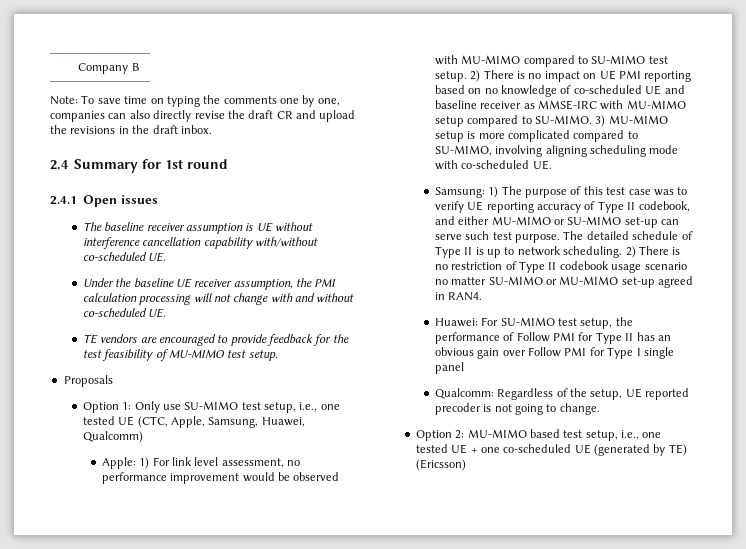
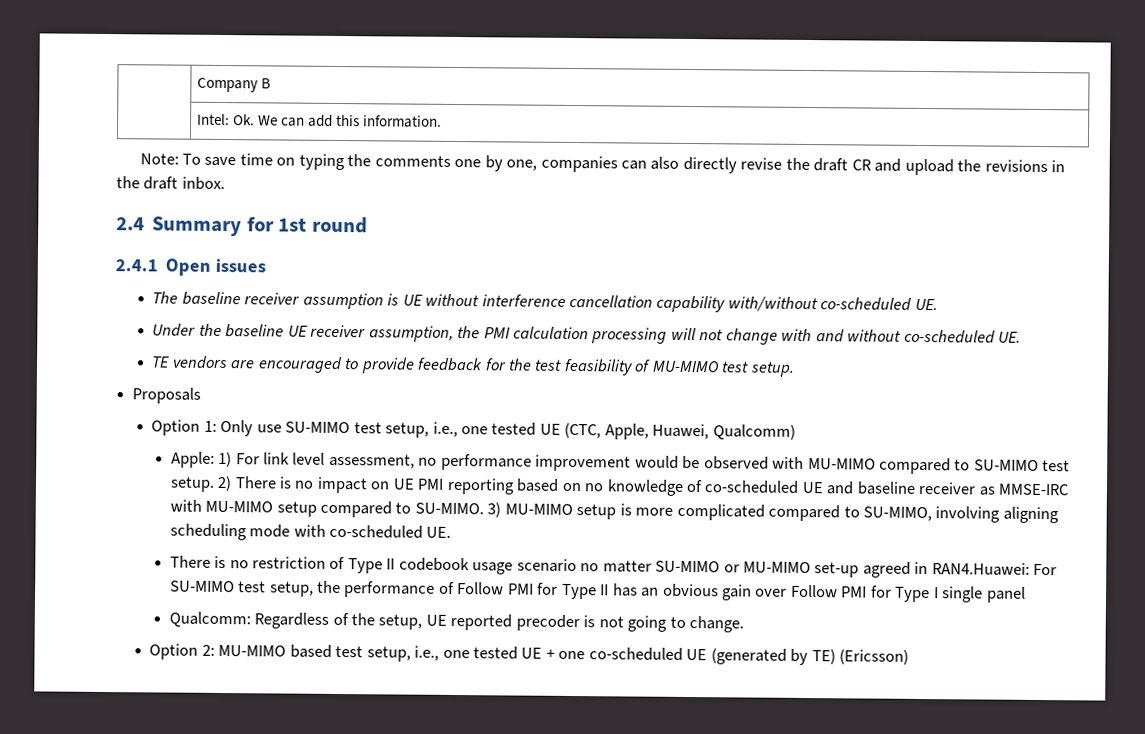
+ | Intel: Ok. We can add this information.
- Option 1: Only use SU-MIMO test setup, i.e., one tested UE (CTC, Apple, Samsung, Huawei, Qualcomm)
+ Option 1: Only use SU-MIMO test setup, i.e., one tested UE (CTC, Apple, Huawei, Qualcomm)
- Samsung: 1) The purpose of this test case was to verify UE reporting accuracy of Type II codebook, and either MU-MIMO or SU-MIMO set-up can serve such test purpose. The detailed schedule of Type II is up to network scheduling. 2) There is no restriction of Type II codebook usage scenario no matter SU-MIMO or MU-MIMO set-up agreed in RAN4.
- Huawei: For SU-MIMO test setup, the performance of Follow PMI for Type II has an obvious gain over Follow PMI for Type I single panel
+ There is no restriction of Type II codebook usage scenario no matter SU-MIMO or MU-MIMO set-up agreed in RAN4.Huawei: For SU-MIMO test setup, the performance of Follow PMI for Type II has an obvious gain over Follow PMI for Type I single panel

